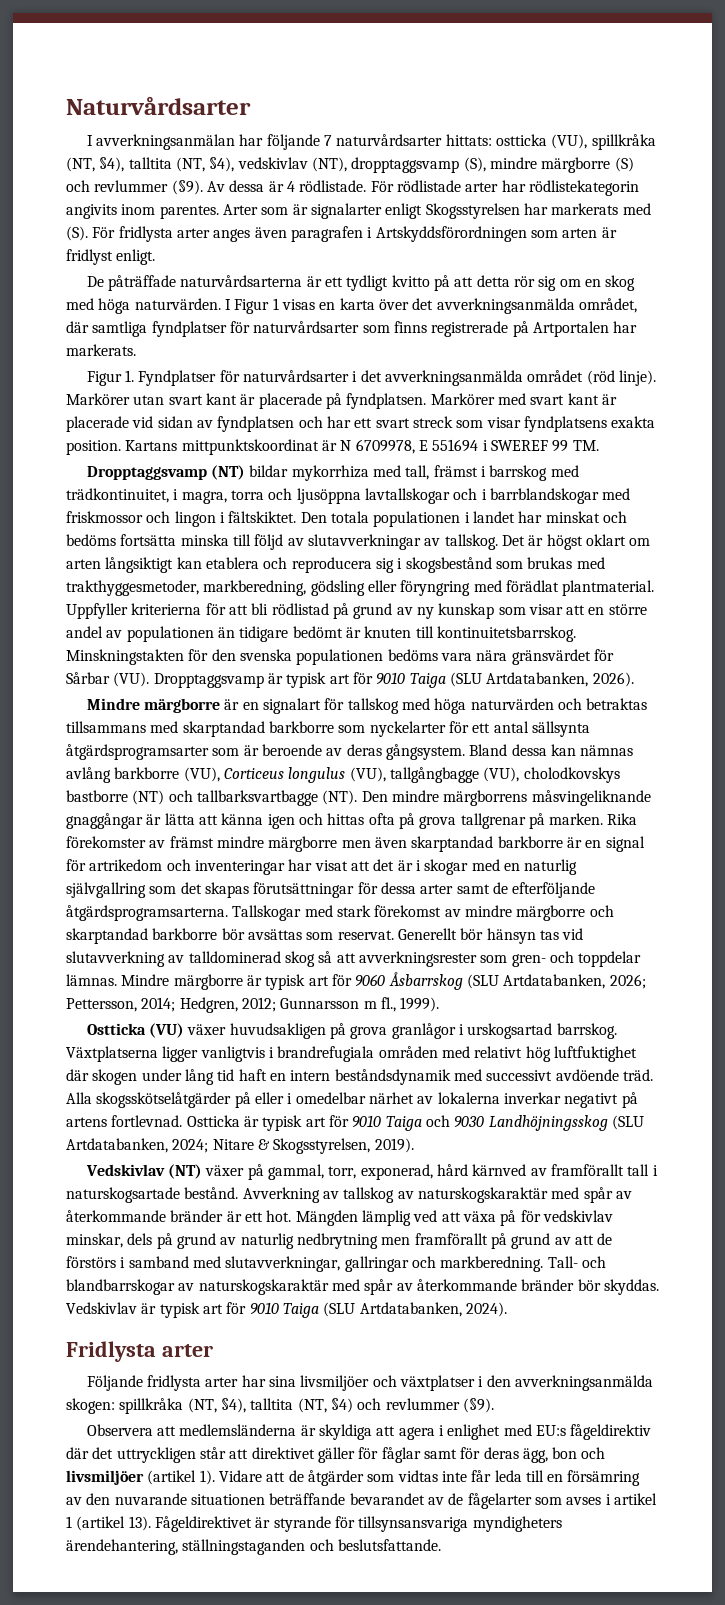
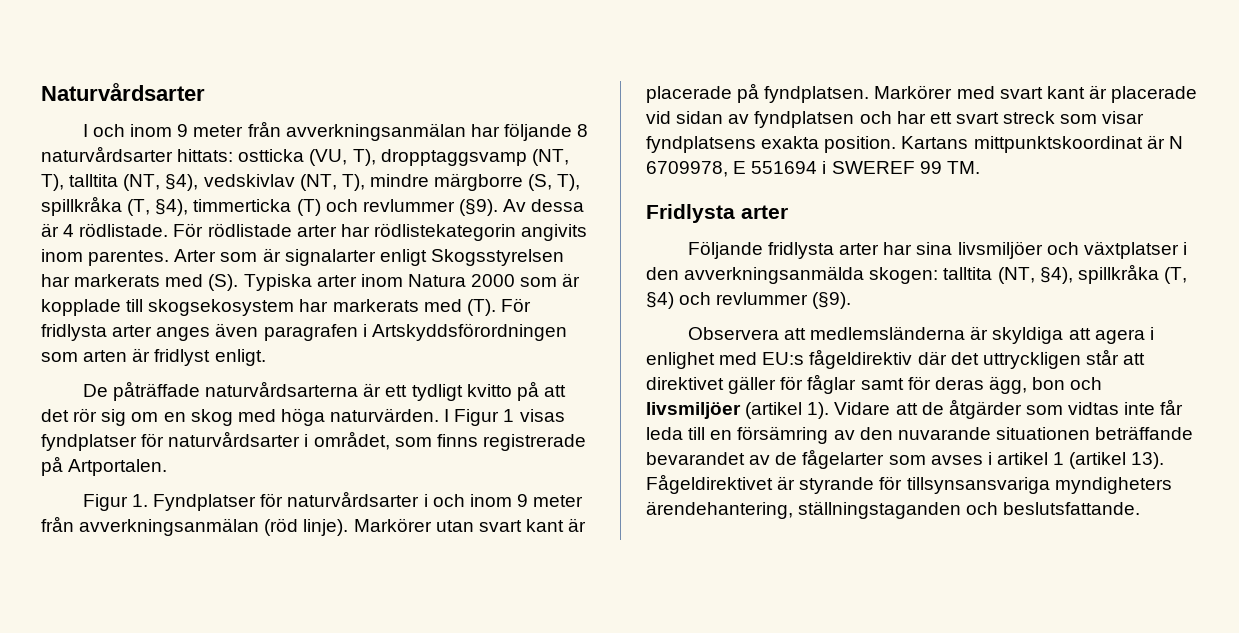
- I avverkningsanmälan har följande 7 naturvårdsarter hittats: ostticka (VU), spillkråka (NT, §4), talltita (NT, §4), vedskivlav (NT), dropptaggsvamp (S), mindre märgborre (S) och revlummer (§9).
+ I och inom 9 meter från avverkningsanmälan har följande 8 naturvårdsarter hittats: ostticka (VU, T), dropptaggsvamp (NT, T), talltita (NT, §4), vedskivlav (NT, T), mindre märgborre (S, T), spillkråka (T, §4), timmerticka (T) och revlummer (§9).
- Arter som är signalarter enligt Skogsstyrelsen har markerats med (S). För fridlysta arter anges även paragrafen i Artskyddsförordningen som arten är fridlyst enligt.
+ Arter som är signalarter enligt Skogsstyrelsen har markerats med (S). Typiska arter inom Natura 2000 som är kopplade till skogsekosystem har markerats med (T). För fridlysta arter anges även paragrafen i Artskyddsförordningen som arten är fridlyst enligt.
- De påträffade naturvårdsarterna är ett tydligt kvitto på att detta rör sig om en skog med höga naturvärden.
+ De påträffade naturvårdsarterna är ett tydligt kvitto på att det rör sig om en skog med höga naturvärden.
- I Figur 1 visas en karta över det avverkningsanmälda området, där samtliga fyndplatser för naturvårdsarter som finns registrerade på Artportalen har markerats.
+ I Figur 1 visas fyndplatser för naturvårdsarter i området, som finns registrerade på Artportalen.
- Figur 1. Fyndplatser för naturvårdsarter i det avverkningsanmälda området (röd linje).
+ Figur 1. Fyndplatser för naturvårdsarter i och inom 9 meter från avverkningsanmälan (röd linje).
- Dropptaggsvamp (NT) bildar mykorrhiza med tall, främst i barrskog med trädkontinuitet, i magra, torra och ljusöppna lavtallskogar och i barrblandskogar med friskmossor och lingon i fältskiktet. Den totala populationen i landet har minskat och bedöms fortsätta minska till följd av slutavverkningar av tallskog. Det är högst oklart om arten långsiktigt kan etablera och reproducera sig i skogsbestånd som brukas med trakthyggesmetoder, markberedning, gödsling eller föryngring med förädlat plantmaterial. Uppfyller kriterierna för att bli rödlistad på grund av ny kunskap som visar att en större andel av populationen än tidigare bedömt är knuten till kontinuitetsbarrskog. Minskningstakten för den svenska populationen bedöms vara nära gränsvärdet för Sårbar (VU). Dropptaggsvamp är typisk art för 9010 Taiga (SLU Artdatabanken, 2026).
- Mindre märgborre är en signalart för tallskog med höga naturvärden och betraktas tillsammans med skarptandad barkborre som nyckelarter för ett antal sällsynta åtgärdsprogramsarter som är beroende av deras gångsystem. Bland dessa kan nämnas avlång barkborre (VU), Corticeus longulus (VU), tallgångbagge (VU), cholodkovskys bastborre (NT) och tallbarksvartbagge (NT). Den mindre märgborrens måsvingeliknande gnaggångar är lätta att känna igen och hittas ofta på grova tallgrenar på marken. Rika förekomster av främst mindre märgborre men även skarptandad barkborre är en signal för artrikedom och inventeringar har visat att det är i skogar med en naturlig självgallring som det skapas förutsättningar för dessa arter samt de efterföljande åtgärdsprogramsarterna. Tallskogar med stark förekomst av mindre märgborre och skarptandad barkborre bör avsättas som reservat. Generellt bör hänsyn tas vid slutavverkning av talldominerad skog så att avverkningsrester som gren- och toppdelar lämnas. Mindre märgborre är typisk art för 9060 Åsbarrskog (SLU Artdatabanken, 2026; Pettersson, 2014; Hedgren, 2012; Gunnarsson m fl., 1999).
- Ostticka (VU) växer huvudsakligen på grova granlågor i urskogsartad barrskog. Växtplatserna ligger vanligtvis i brandrefugiala områden med relativt hög luftfuktighet där skogen under lång tid haft en intern beståndsdynamik med successivt avdöende träd. Alla skogsskötselåtgärder på eller i omedelbar närhet av lokalerna inverkar negativt på artens fortlevnad. Ostticka är typisk art för 9010 Taiga och 9030 Landhöjningsskog (SLU Artdatabanken, 2024; Nitare & Skogsstyrelsen, 2019).
- Vedskivlav (NT) växer på gammal, torr, exponerad, hård kärnved av framförallt tall i naturskogsartade bestånd. Avverkning av tallskog av naturskogskaraktär med spår av återkommande bränder är ett hot. Mängden lämplig ved att växa på för vedskivlav minskar, dels på grund av naturlig nedbrytning men framförallt på grund av att de förstörs i samband med slutavverkningar, gallringar och markberedning. Tall- och blandbarrskogar av naturskogskaraktär med spår av återkommande bränder bör skyddas. Vedskivlav är typisk art för 9010 Taiga (SLU Artdatabanken, 2024).
- Följande fridlysta arter har sina livsmiljöer och växtplatser i den avverkningsanmälda skogen: spillkråka (NT, §4), talltita (NT, §4) och revlummer (§9).
+ Följande fridlysta arter har sina livsmiljöer och växtplatser i den avverkningsanmälda skogen: talltita (NT, §4), spillkråka (T, §4) och revlummer (§9).

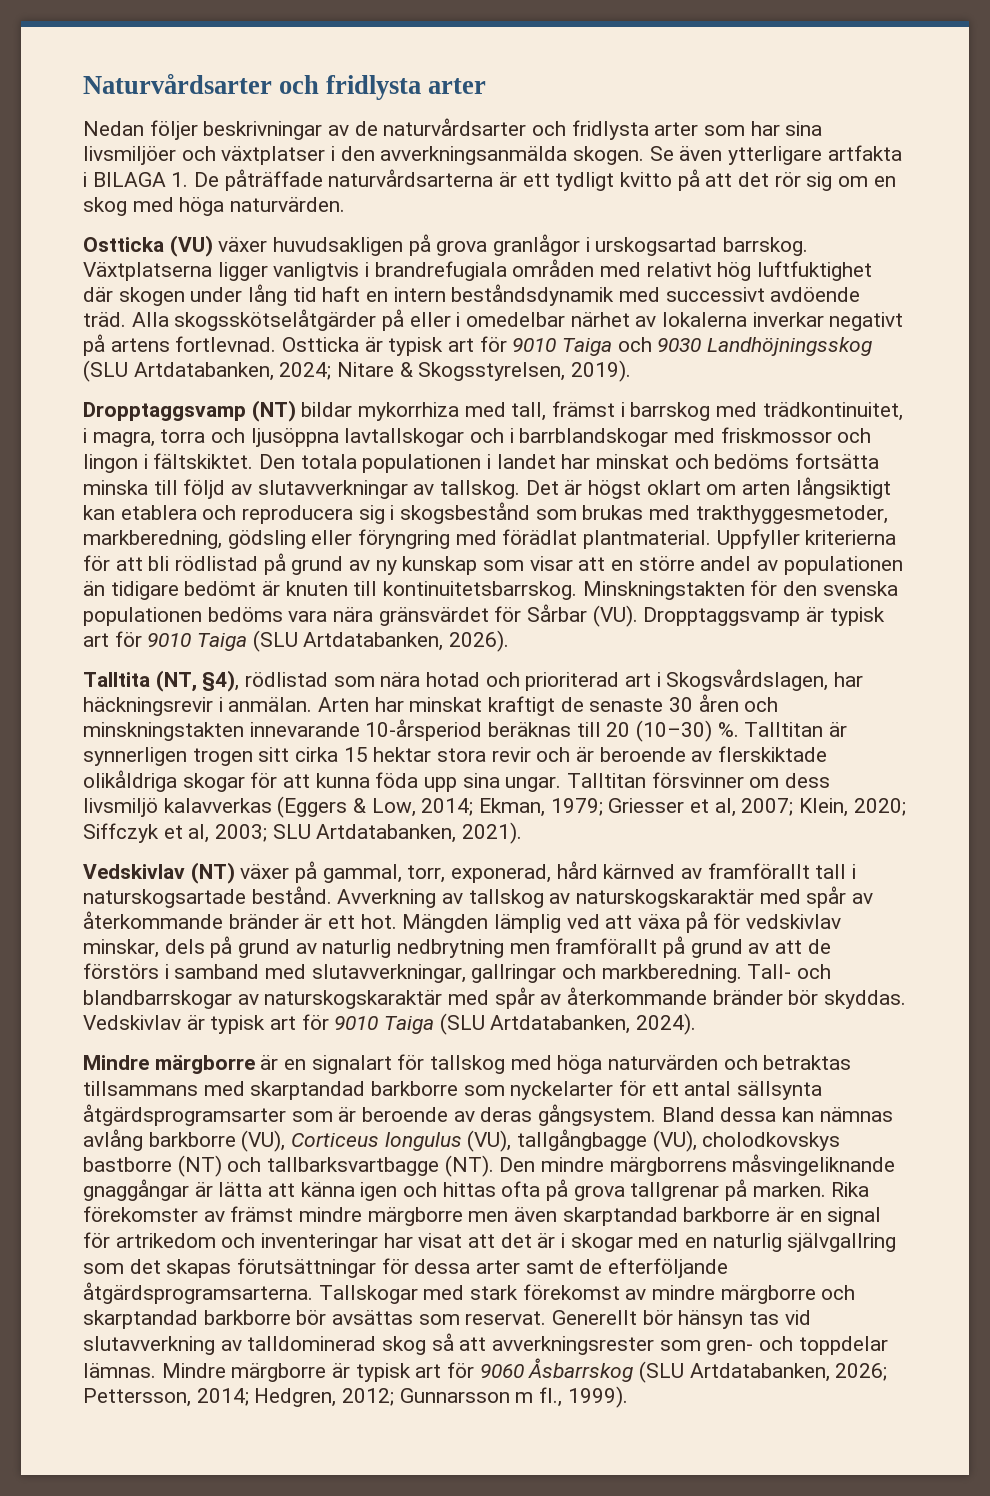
- Naturvårdsarter
- I och inom 9 meter från avverkningsanmälan har följande 8 naturvårdsarter hittats: ostticka (VU, T), dropptaggsvamp (NT, T), talltita (NT, §4), vedskivlav (NT, T), mindre märgborre (S, T), spillkråka (T, §4), timmerticka (T) och revlummer (§9). Av dessa är 4 rödlistade. För rödlistade arter har rödlistekategorin angivits inom parentes. Arter som är signalarter enligt Skogsstyrelsen har markerats med (S). Typiska arter inom Natura 2000 som är kopplade till skogsekosystem har markerats med (T). För fridlysta arter anges även paragrafen i Artskyddsförordningen som arten är fridlyst enligt.
- De påträffade naturvårdsarterna är ett tydligt kvitto på att det rör sig om en skog med höga naturvärden. I Figur 1 visas fyndplatser för naturvårdsarter i området, som finns registrerade på Artportalen.
- Figur 1. Fyndplatser för naturvårdsarter i och inom 9 meter från avverkningsanmälan (röd linje). Markörer utan svart kant är placerade på fyndplatsen. Markörer med svart kant är placerade vid sidan av fyndplatsen och har ett svart streck som visar fyndplatsens exakta position. Kartans mittpunktskoordinat är N 6709978, E 551694 i SWEREF 99 TM.
- Fridlysta arter
- Följande fridlysta arter har sina livsmiljöer och växtplatser i den avverkningsanmälda skogen: talltita (NT, §4), spillkråka (T, §4) och revlummer (§9).
- Observera att medlemsländerna är skyldiga att agera i enlighet med EU:s fågeldirektiv där det uttryckligen står att direktivet gäller för fåglar samt för deras ägg, bon och livsmiljöer (artikel 1). Vidare att de åtgärder som vidtas inte får leda till en försämring av den nuvarande situationen beträffande bevarandet av de fågelarter som avses i artikel 1 (artikel 13). Fågeldirektivet är styrande för tillsynsansvariga myndigheters ärendehantering, ställningstaganden och beslutsfattande.
+ Naturvårdsarter och fridlysta arter
+ Nedan följer beskrivningar av de naturvårdsarter och fridlysta arter som har sina livsmiljöer och växtplatser i den avverkningsanmälda skogen. Se även ytterligare artfakta i BILAGA 1. De påträffade naturvårdsarterna är ett tydligt kvitto på att det rör sig om en skog med höga naturvärden.
+ Ostticka (VU) växer huvudsakligen på grova granlågor i urskogsartad barrskog. Växtplatserna ligger vanligtvis i brandrefugiala områden med relativt hög luftfuktighet där skogen under lång tid haft en intern beståndsdynamik med successivt avdöende träd. Alla skogsskötselåtgärder på eller i omedelbar närhet av lokalerna inverkar negativt på artens fortlevnad. Ostticka är typisk art för 9010 Taiga och 9030 Landhöjningsskog (SLU Artdatabanken, 2024; Nitare & Skogsstyrelsen, 2019).
+ Dropptaggsvamp (NT) bildar mykorrhiza med tall, främst i barrskog med trädkontinuitet, i magra, torra och ljusöppna lavtallskogar och i barrblandskogar med friskmossor och lingon i fältskiktet. Den totala populationen i landet har minskat och bedöms fortsätta minska till följd av slutavverkningar av tallskog. Det är högst oklart om arten långsiktigt kan etablera och reproducera sig i skogsbestånd som brukas med trakthyggesmetoder, markberedning, gödsling eller föryngring med förädlat plantmaterial. Uppfyller kriterierna för att bli rödlistad på grund av ny kunskap som visar att en större andel av populationen än tidigare bedömt är knuten till kontinuitetsbarrskog. Minskningstakten för den svenska populationen bedöms vara nära gränsvärdet för Sårbar (VU). Dropptaggsvamp är typisk art för 9010 Taiga (SLU Artdatabanken, 2026).
+ Talltita (NT, §4), rödlistad som nära hotad och prioriterad art i Skogsvårdslagen, har häckningsrevir i anmälan. Arten har minskat kraftigt de senaste 30 åren och minskningstakten innevarande 10-årsperiod beräknas till 20 (10–30) %. Talltitan är synnerligen trogen sitt cirka 15 hektar stora revir och är beroende av flerskiktade olikåldriga skogar för att kunna föda upp sina ungar. Talltitan försvinner om dess livsmiljö kalavverkas (Eggers & Low, 2014; Ekman, 1979; Griesser et al, 2007; Klein, 2020; Siffczyk et al, 2003; SLU Artdatabanken, 2021).
+ Vedskivlav (NT) växer på gammal, torr, exponerad, hård kärnved av framförallt tall i naturskogsartade bestånd. Avverkning av tallskog av naturskogskaraktär med spår av återkommande bränder är ett hot. Mängden lämplig ved att växa på för vedskivlav minskar, dels på grund av naturlig nedbrytning men framförallt på grund av att de förstörs i samband med slutavverkningar, gallringar och markberedning. Tall- och blandbarrskogar av naturskogskaraktär med spår av återkommande bränder bör skyddas. Vedskivlav är typisk art för 9010 Taiga (SLU Artdatabanken, 2024).
+ Mindre märgborre är en signalart för tallskog med höga naturvärden och betraktas tillsammans med skarptandad barkborre som nyckelarter för ett antal sällsynta åtgärdsprogramsarter som är beroende av deras gångsystem. Bland dessa kan nämnas avlång barkborre (VU), Corticeus longulus (VU), tallgångbagge (VU), cholodkovskys bastborre (NT) och tallbarksvartbagge (NT). Den mindre märgborrens måsvingeliknande gnaggångar är lätta att känna igen och hittas ofta på grova tallgrenar på marken. Rika förekomster av främst mindre märgborre men även skarptandad barkborre är en signal för artrikedom och inventeringar har visat att det är i skogar med en naturlig självgallring som det skapas förutsättningar för dessa arter samt de efterföljande åtgärdsprogramsarterna. Tallskogar med stark förekomst av mindre märgborre och skarptandad barkborre bör avsättas som reservat. Generellt bör hänsyn tas vid slutavverkning av talldominerad skog så att avverkningsrester som gren- och toppdelar lämnas. Mindre märgborre är typisk art för 9060 Åsbarrskog (SLU Artdatabanken, 2026; Pettersson, 2014; Hedgren, 2012; Gunnarsson m fl., 1999).

